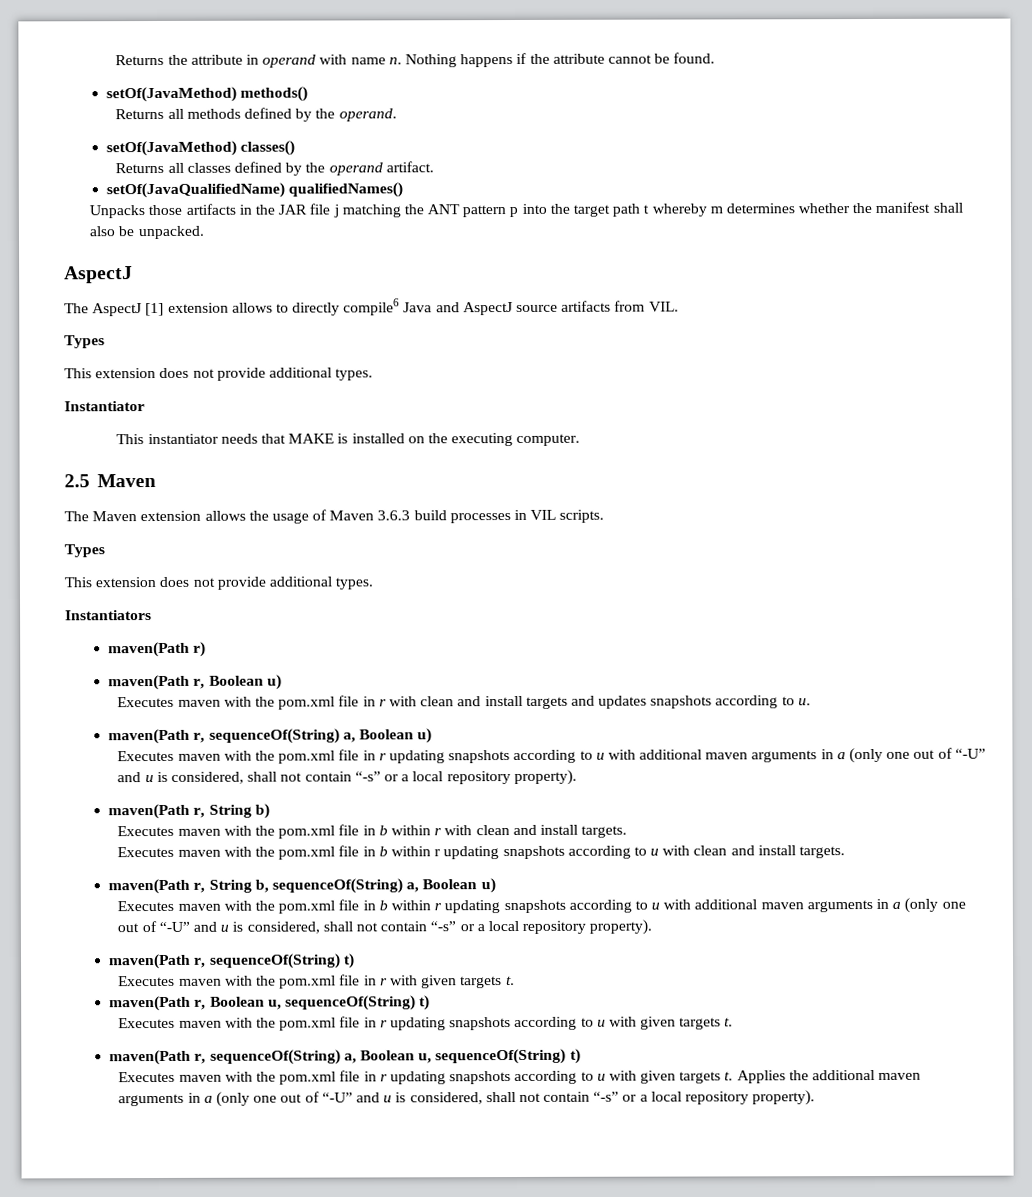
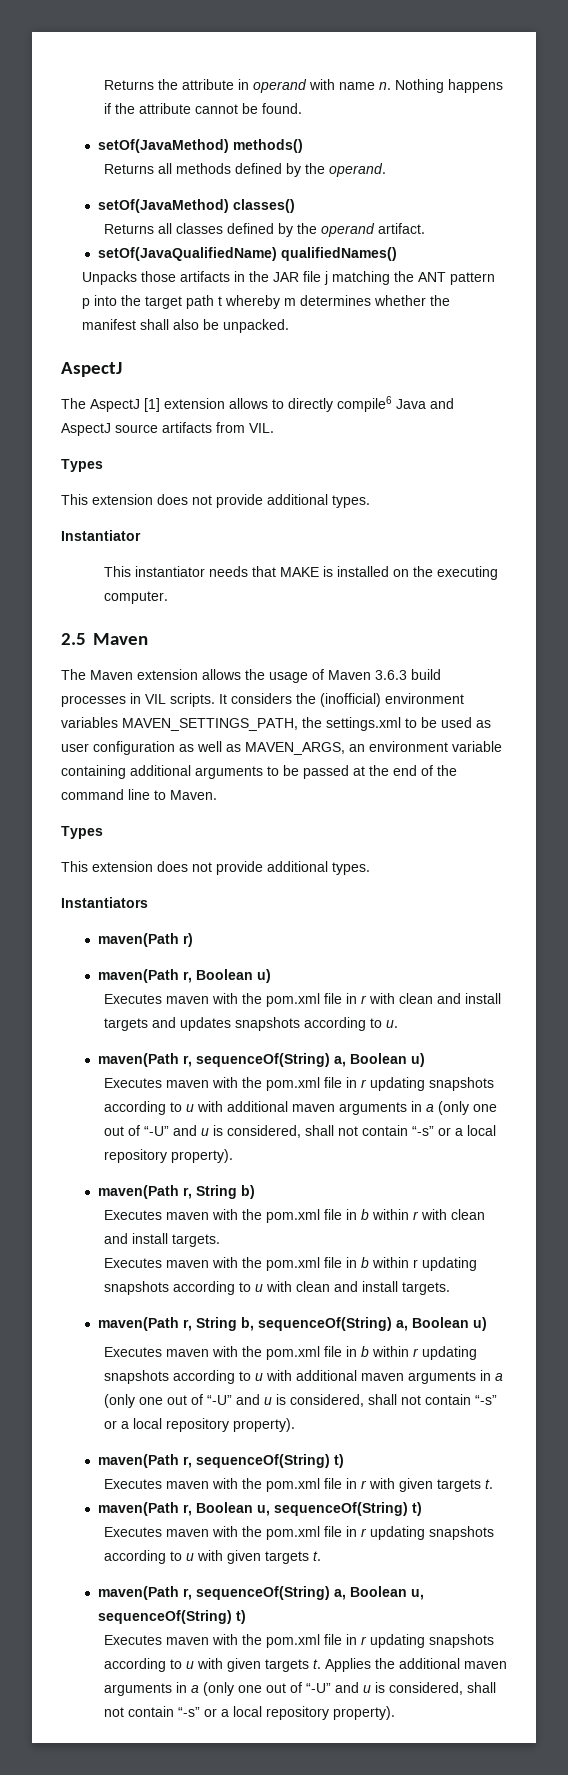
+ It considers the (inofficial) environment variables MAVEN_SETTINGS_PATH, the settings.xml to be used as user configuration as well as MAVEN_ARGS, an environment variable containing additional arguments to be passed at the end of the command line to Maven.

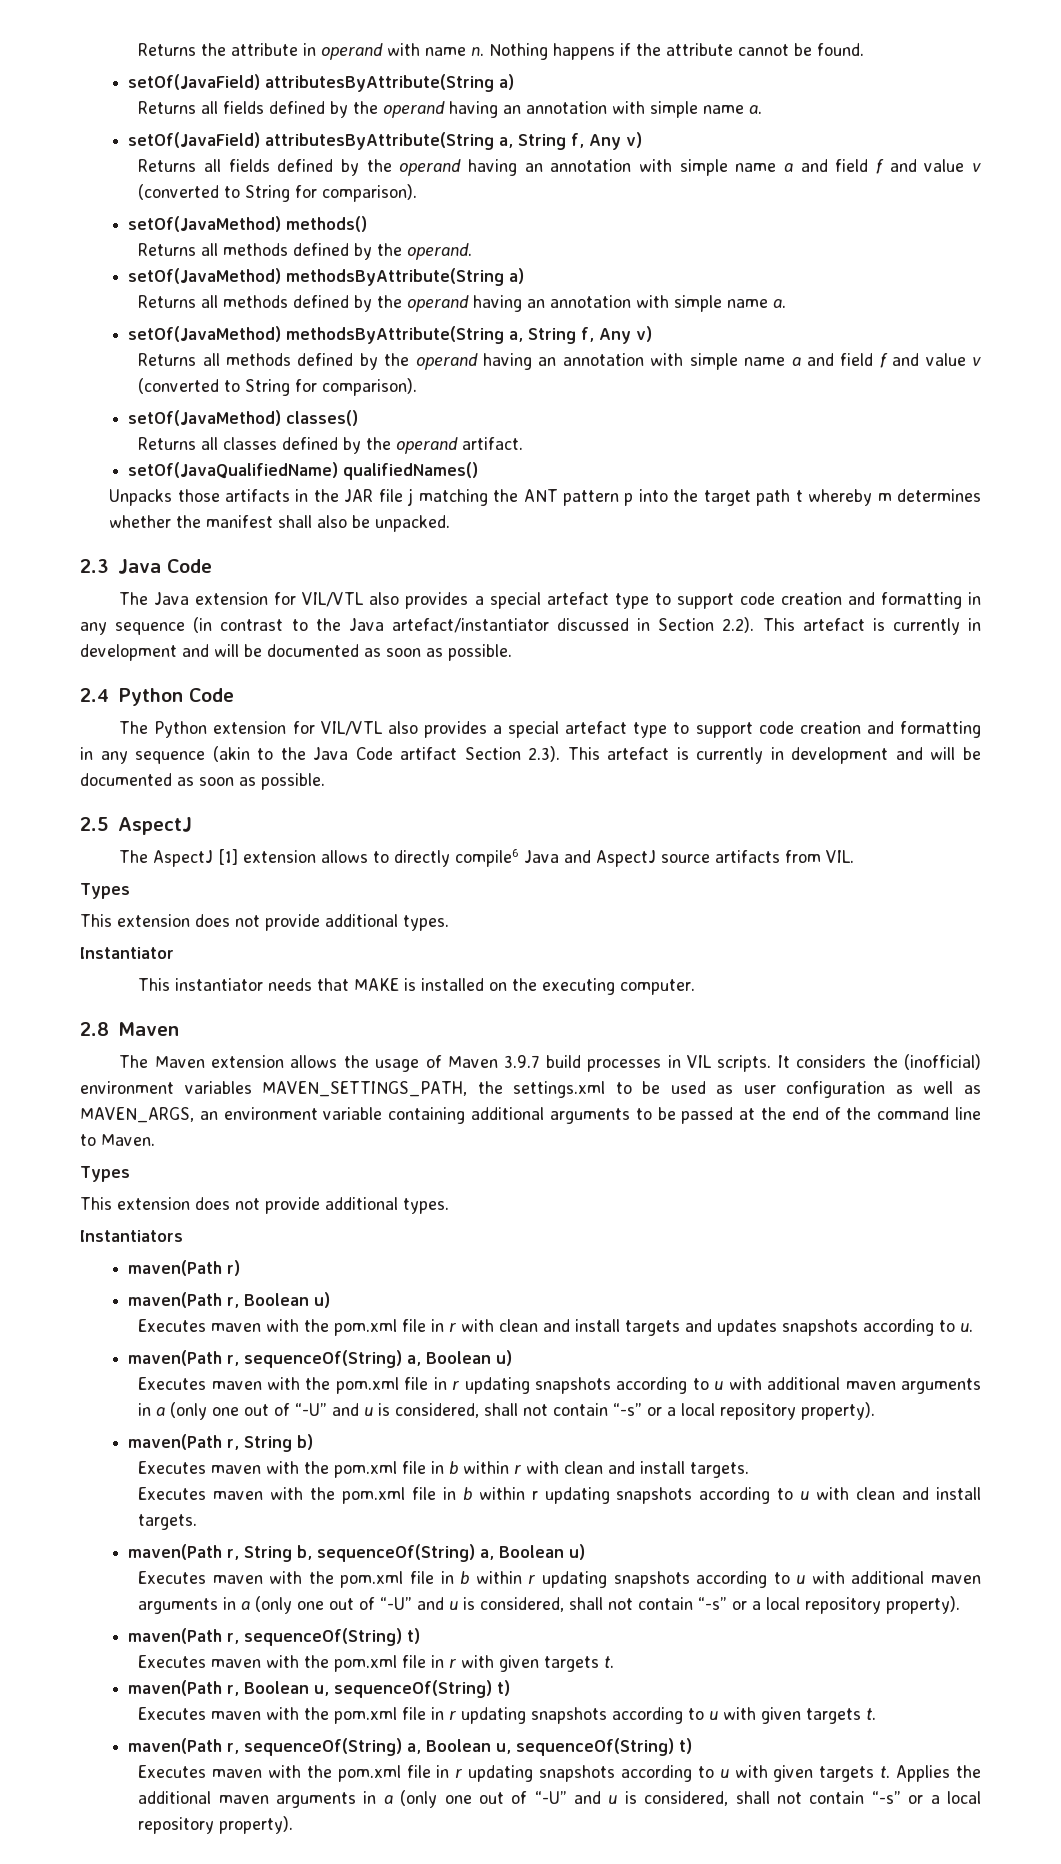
+ setOf(JavaField) attributesByAttribute(String a)
+ Returns all fields defined by the operand having an annotation with simple name a.
+ setOf(JavaField) attributesByAttribute(String a, String f, Any v)
+ Returns all fields defined by the operand having an annotation with simple name a and field f and value v (converted to String for comparison).
+ setOf(JavaMethod) methodsByAttribute(String a)
+ Returns all methods defined by the operand having an annotation with simple name a.
+ setOf(JavaMethod) methodsByAttribute(String a, String f, Any v)
+ Returns all methods defined by the operand having an annotation with simple name a and field f and value v (converted to String for comparison).
  Unpacks those artifacts in the JAR file j matching the ANT pattern p into the target path t whereby m determines whether the manifest shall also be unpacked.
- AspectJ
+ 2.3 Java Code
+ The Java extension for VIL/VTL also provides a special artefact type to support code creation and formatting in any sequence (in contrast to the Java artefact/instantiator discussed in Section 2.2). This artefact is currently in development and will be documented as soon as possible.
+ 2.4 Python Code
+ The Python extension for VIL/VTL also provides a special artefact type to support code creation and formatting in any sequence (akin to the Java Code artifact Section 2.3). This artefact is currently in development and will be documented as soon as possible.
+ 2.5 AspectJ
- 2.5 Maven
+ 2.8 Maven
- The Maven extension allows the usage of Maven 3.6.3 build processes in VIL scripts.
+ The Maven extension allows the usage of Maven 3.9.7 build processes in VIL scripts.

